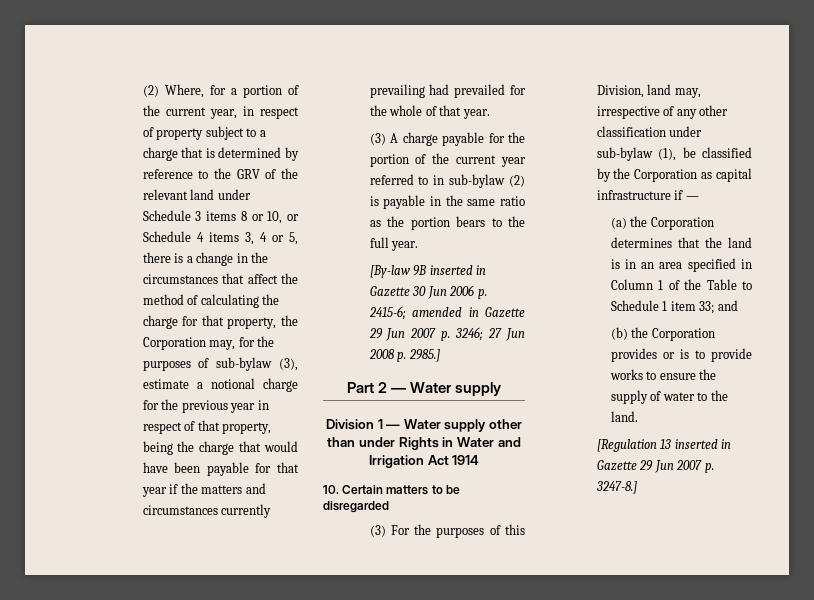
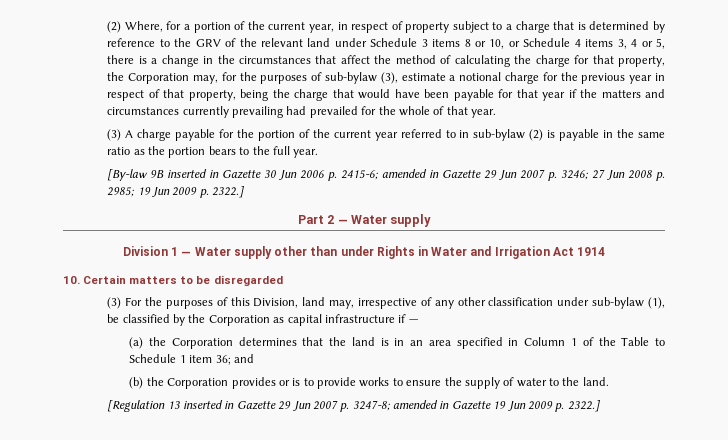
- [By-law 9B inserted in Gazette 30 Jun 2006 p. 2415-6; amended in Gazette 29 Jun 2007 p. 3246; 27 Jun 2008 p. 2985.]
+ [By-law 9B inserted in Gazette 30 Jun 2006 p. 2415-6; amended in Gazette 29 Jun 2007 p. 3246; 27 Jun 2008 p. 2985; 19 Jun 2009 p. 2322.]
- (a) the Corporation determines that the land is in an area specified in Column 1 of the Table to Schedule 1 item 33; and
+ (a) the Corporation determines that the land is in an area specified in Column 1 of the Table to Schedule 1 item 36; and
- [Regulation 13 inserted in Gazette 29 Jun 2007 p. 3247-8.]
+ [Regulation 13 inserted in Gazette 29 Jun 2007 p. 3247-8; amended in Gazette 19 Jun 2009 p. 2322.]

